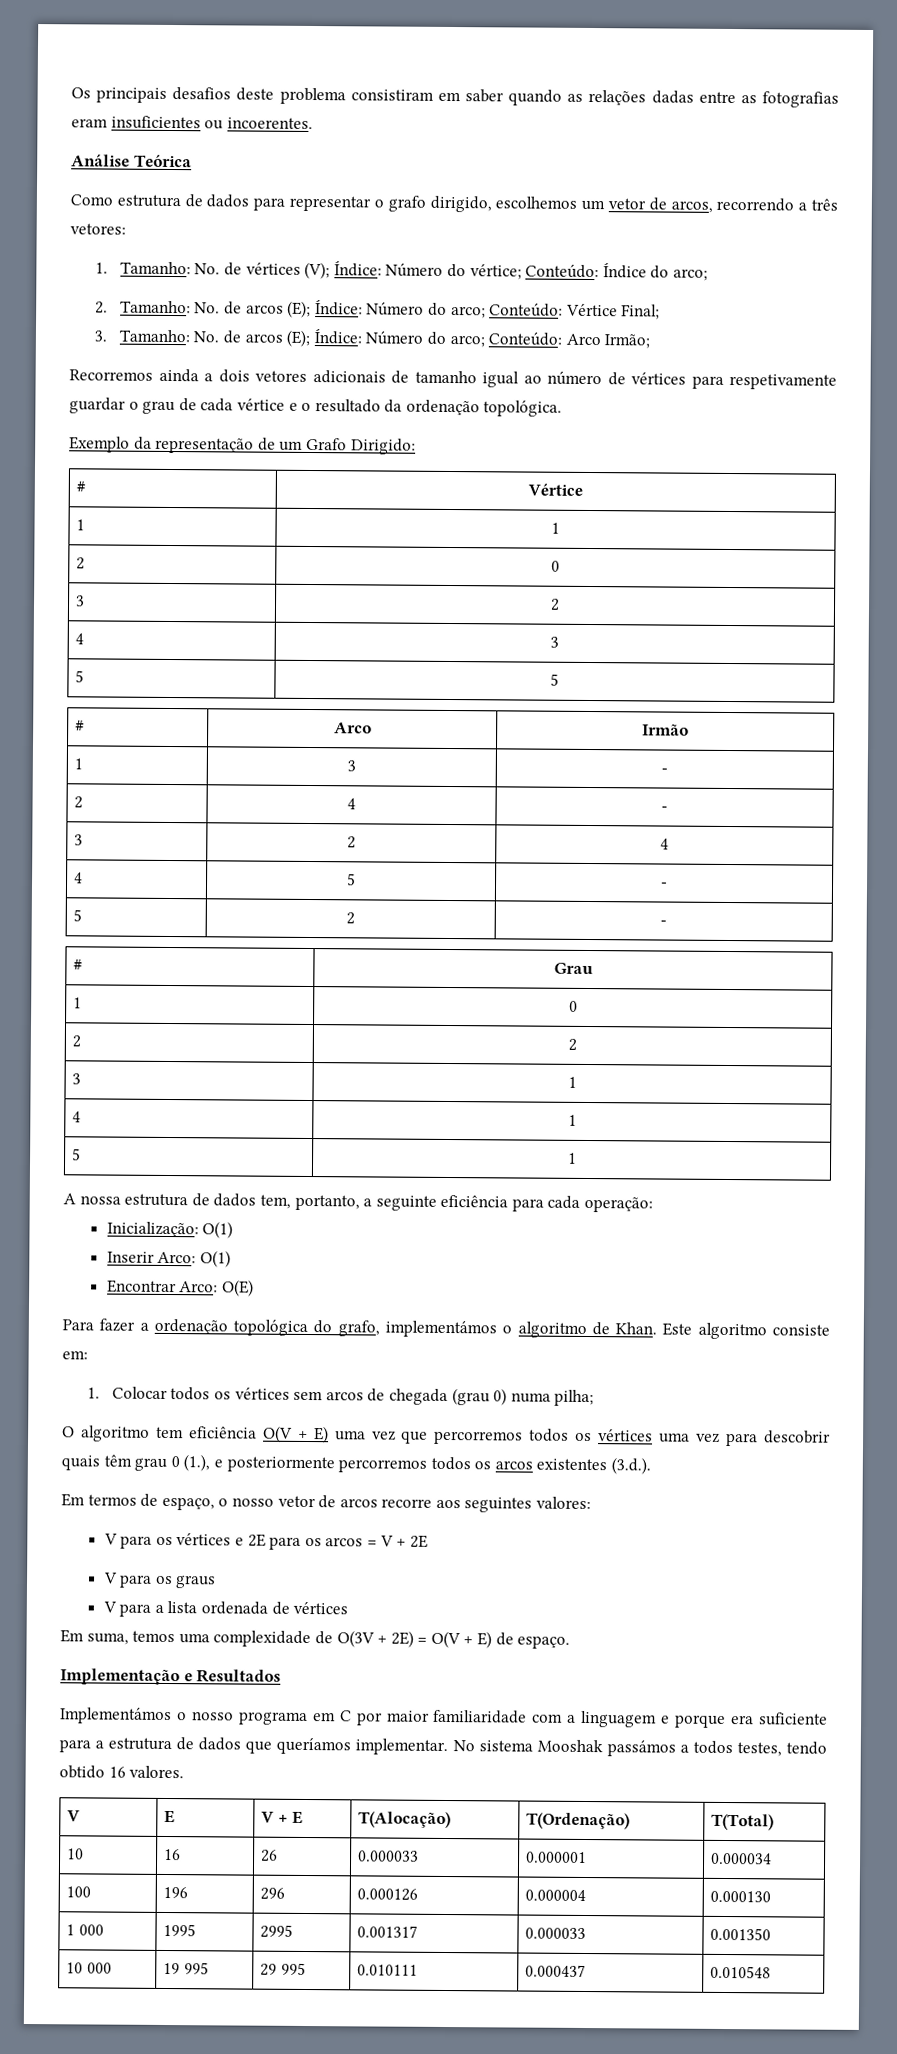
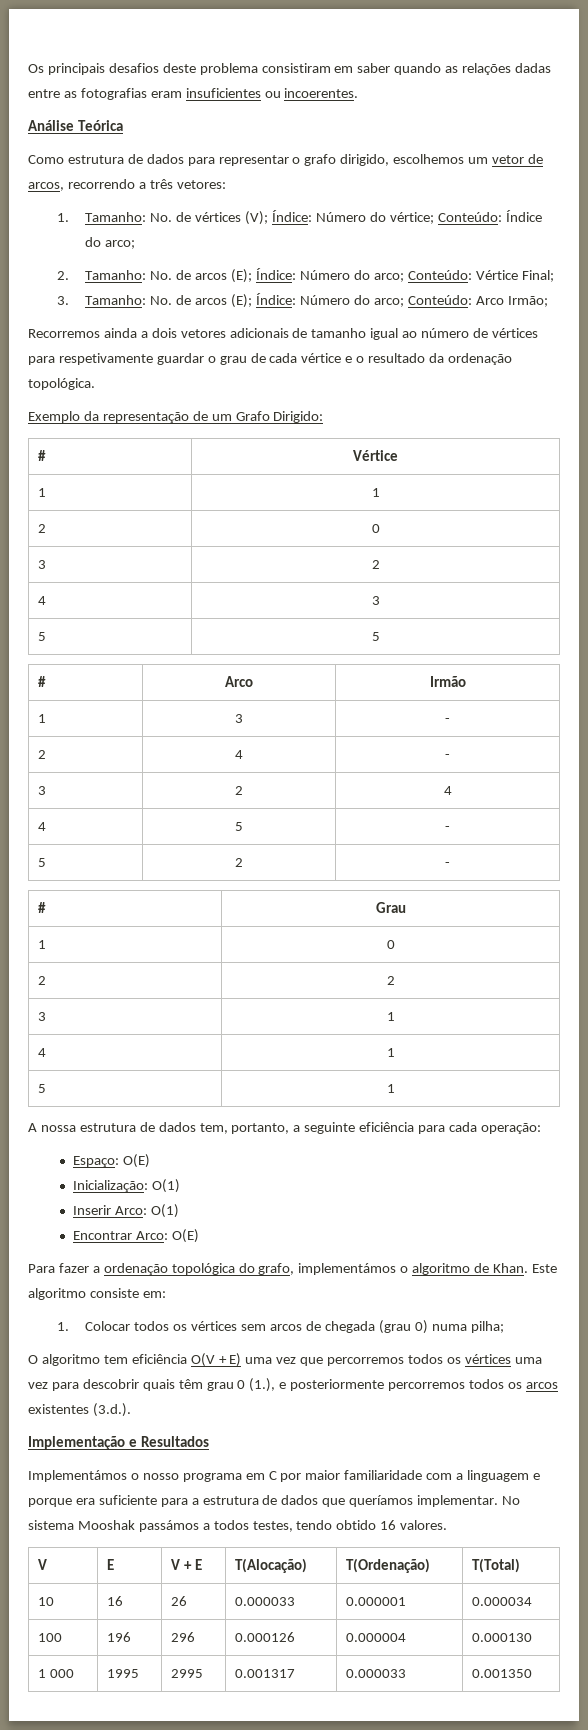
+ Espaço: O(E)
- Em termos de espaço, o nosso vetor de arcos recorre aos seguintes valores:
- V para os vértices e 2E para os arcos = V + 2E
- V para os graus
- V para a lista ordenada de vértices
- Em suma, temos uma complexidade de O(3V + 2E) = O(V + E) de espaço.
- 10 000 | 19 995 | 29 995 | 0.010111 | 0.000437 | 0.010548

